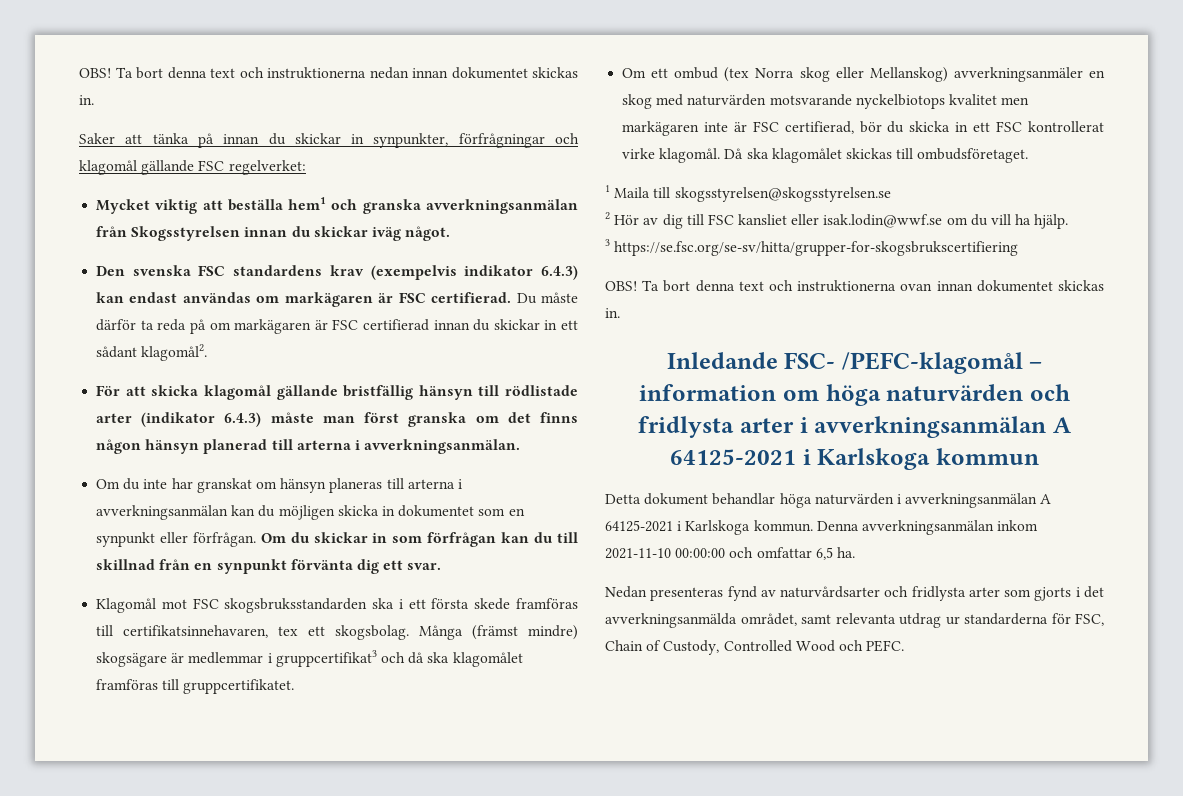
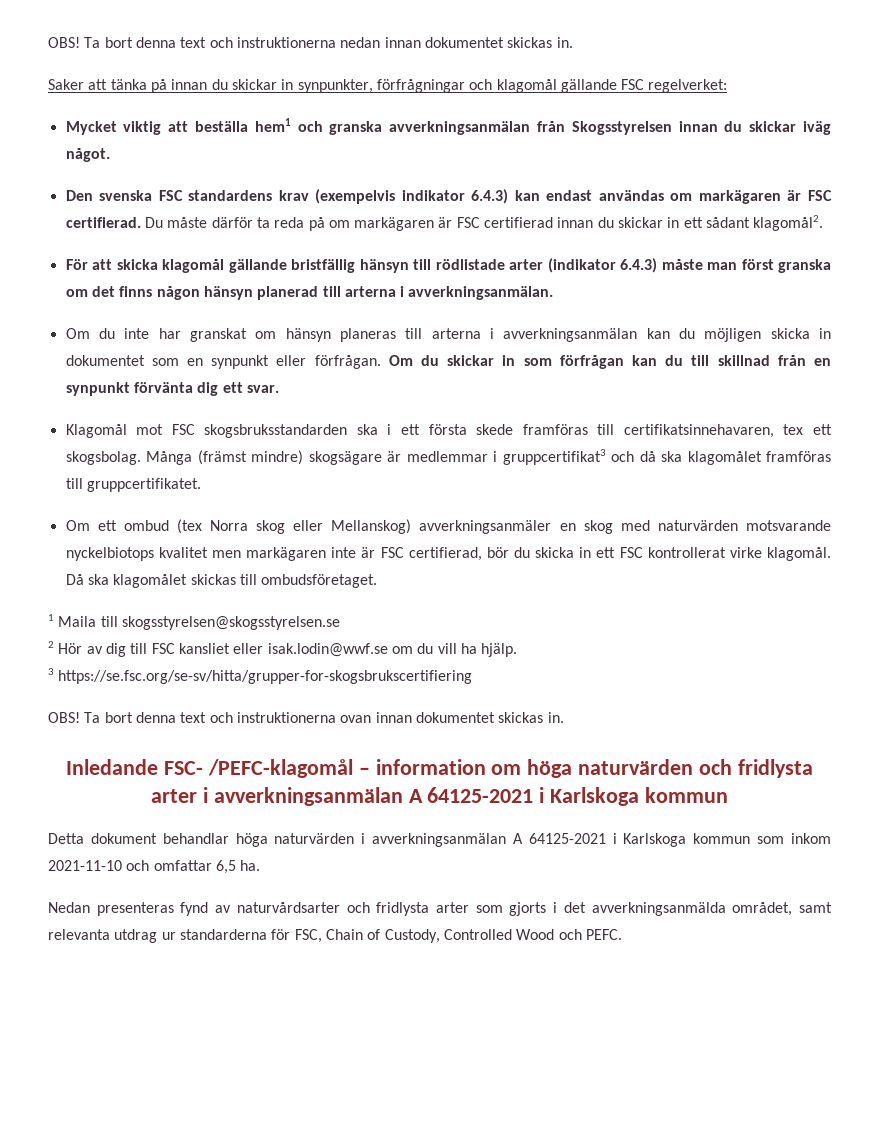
- Detta dokument behandlar höga naturvärden i avverkningsanmälan A 64125-2021 i Karlskoga kommun. Denna avverkningsanmälan inkom 2021-11-10 00:00:00 och omfattar 6,5 ha.
+ Detta dokument behandlar höga naturvärden i avverkningsanmälan A 64125-2021 i Karlskoga kommun som inkom 2021-11-10 och omfattar 6,5 ha.

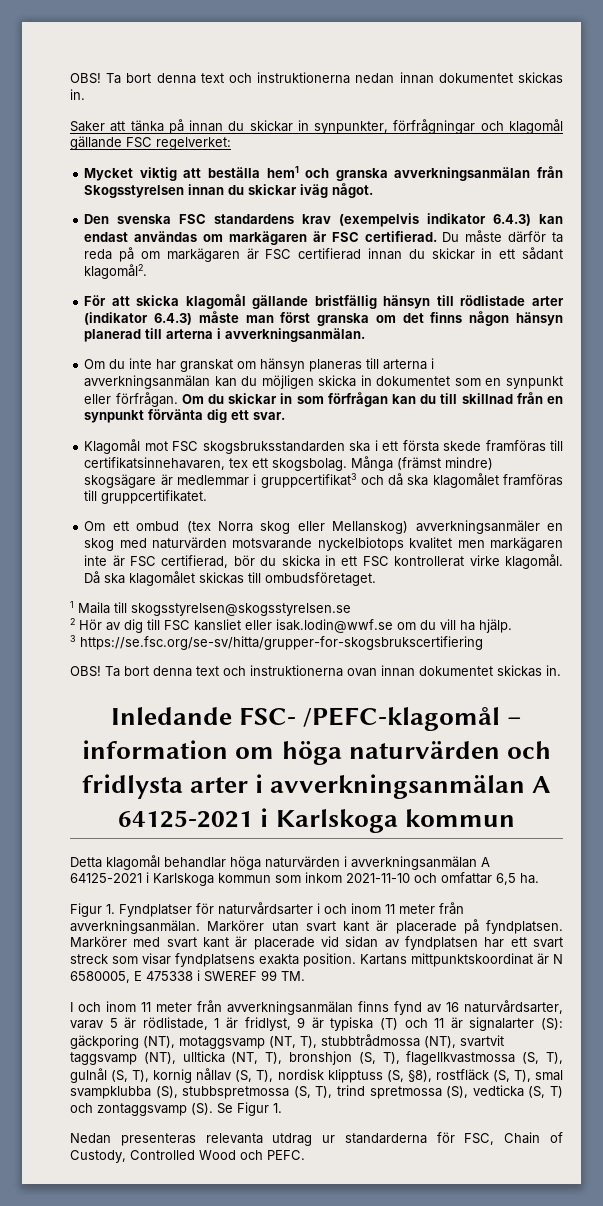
- Detta dokument behandlar höga naturvärden i avverkningsanmälan A 64125-2021 i Karlskoga kommun som inkom 2021-11-10 och omfattar 6,5 ha.
+ Detta klagomål behandlar höga naturvärden i avverkningsanmälan A 64125-2021 i Karlskoga kommun som inkom 2021-11-10 och omfattar 6,5 ha.
- Nedan presenteras fynd av naturvårdsarter och fridlysta arter som gjorts i det avverkningsanmälda området, samt relevanta utdrag ur standarderna för FSC, Chain of Custody, Controlled Wood och PEFC.
+ Figur 1. Fyndplatser för naturvårdsarter i och inom 11 meter från avverkningsanmälan. Markörer utan svart kant är placerade på fyndplatsen. Markörer med svart kant är placerade vid sidan av fyndplatsen har ett svart streck som visar fyndplatsens exakta position. Kartans mittpunktskoordinat är N 6580005, E 475338 i SWEREF 99 TM.
+ I och inom 11 meter från avverkningsanmälan finns fynd av 16 naturvårdsarter, varav 5 är rödlistade, 1 är fridlyst, 9 är typiska (T) och 11 är signalarter (S): gäckporing (NT), motaggsvamp (NT, T), stubbtrådmossa (NT), svartvit taggsvamp (NT), ullticka (NT, T), bronshjon (S, T), flagellkvastmossa (S, T), gulnål (S, T), kornig nållav (S, T), nordisk klipptuss (S, §8), rostfläck (S, T), smal svampklubba (S), stubbspretmossa (S, T), trind spretmossa (S), vedticka (S, T) och zontaggsvamp (S). Se Figur 1.
+ Nedan presenteras relevanta utdrag ur standarderna för FSC, Chain of Custody, Controlled Wood och PEFC.

